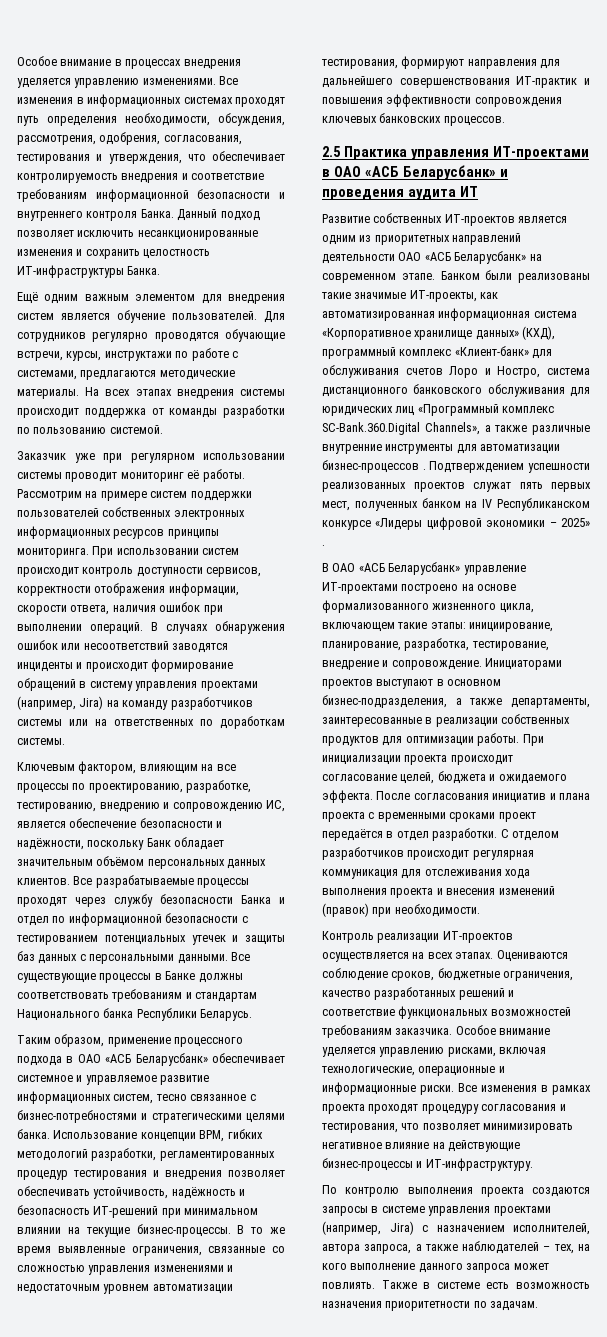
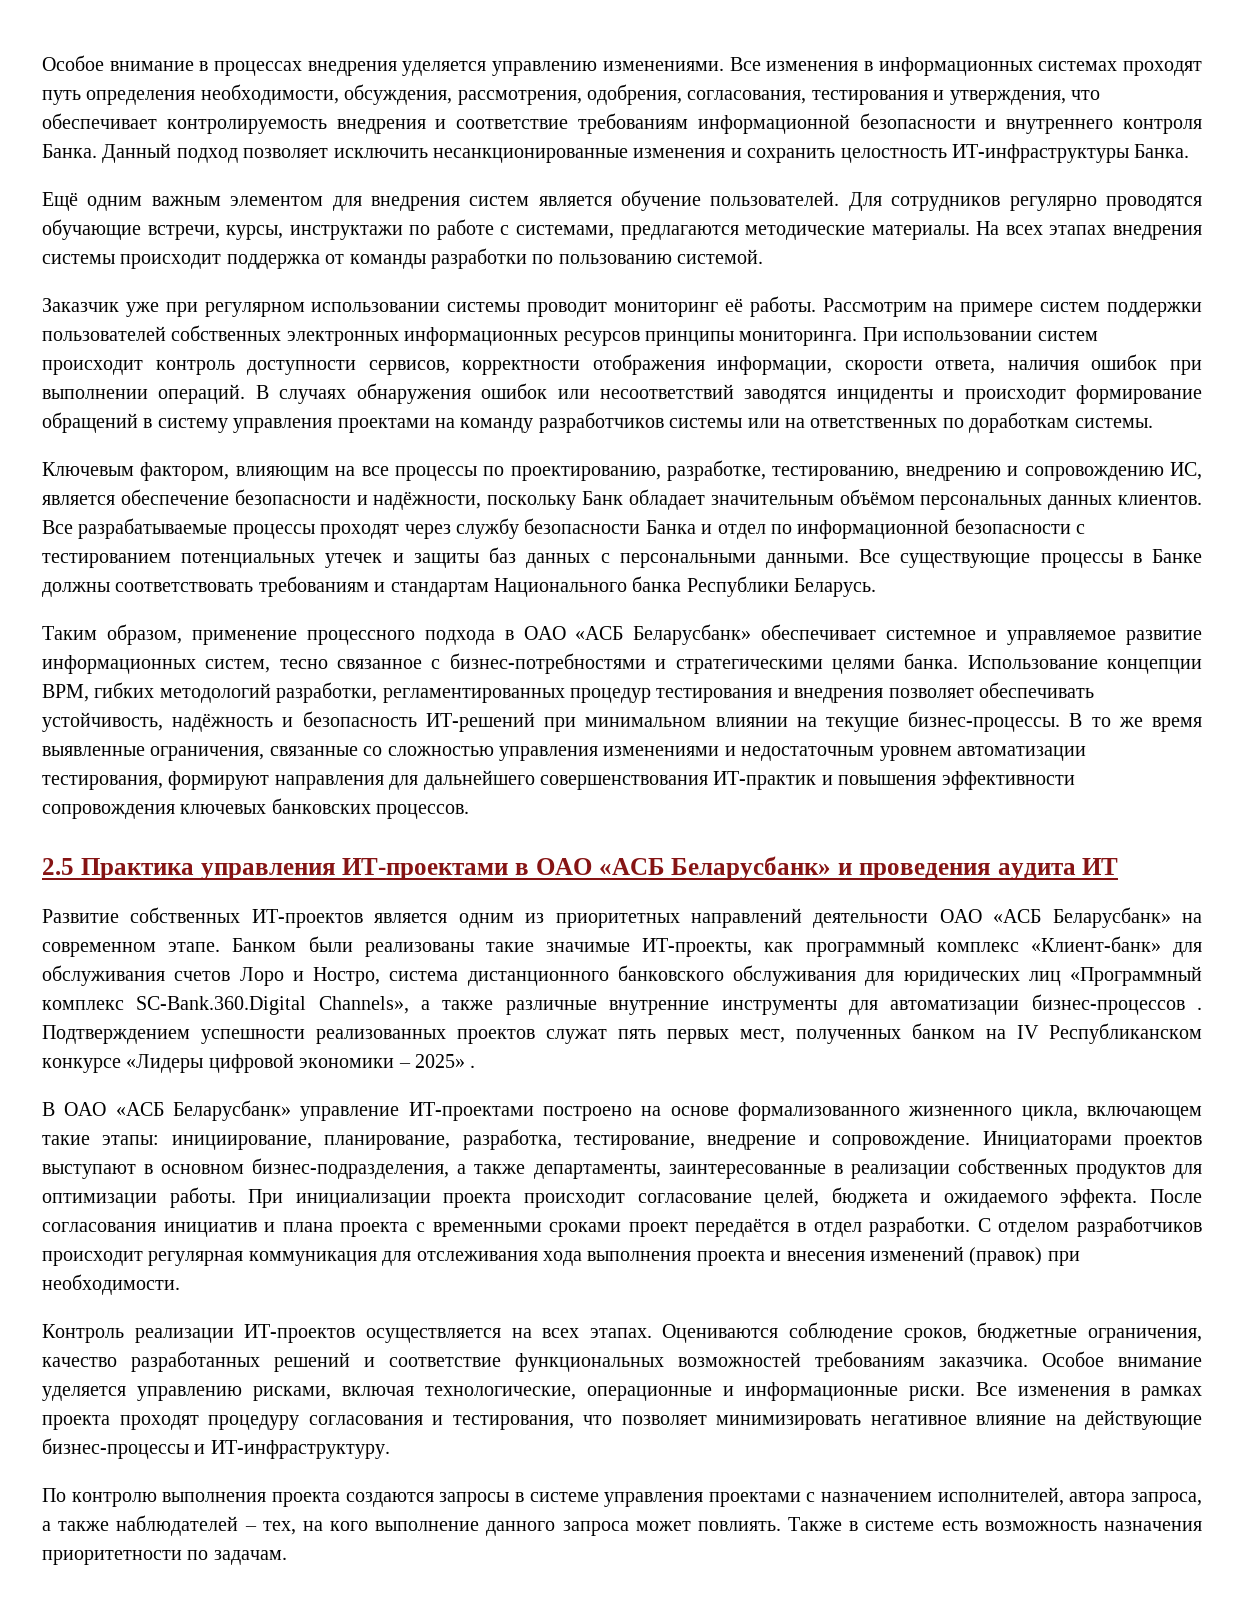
- В случаях обнаружения ошибок или несоответствий заводятся инциденты и происходит формирование обращений в систему управления проектами (например, Jira) на команду разработчиков системы или на ответственных по доработкам системы.
+ В случаях обнаружения ошибок или несоответствий заводятся инциденты и происходит формирование обращений в систему управления проектами на команду разработчиков системы или на ответственных по доработкам системы.
- Банком были реализованы такие значимые ИТ-проекты, как автоматизированная информационная система «Корпоративное хранилище данных» (КХД), программный комплекс «Клиент-банк» для обслуживания счетов Лоро и Ностро, система дистанционного банковского обслуживания для юридических лиц «Программный комплекс SC-Bank.360.Digital Channels», а также различные внутренние инструменты для автоматизации бизнес-процессов .
+ Банком были реализованы такие значимые ИТ-проекты, как программный комплекс «Клиент-банк» для обслуживания счетов Лоро и Ностро, система дистанционного банковского обслуживания для юридических лиц «Программный комплекс SC-Bank.360.Digital Channels», а также различные внутренние инструменты для автоматизации бизнес-процессов .
- По контролю выполнения проекта создаются запросы в системе управления проектами (например, Jira) с назначением исполнителей, автора запроса, а также наблюдателей – тех, на кого выполнение данного запроса может повлиять.
+ По контролю выполнения проекта создаются запросы в системе управления проектами с назначением исполнителей, автора запроса, а также наблюдателей – тех, на кого выполнение данного запроса может повлиять.

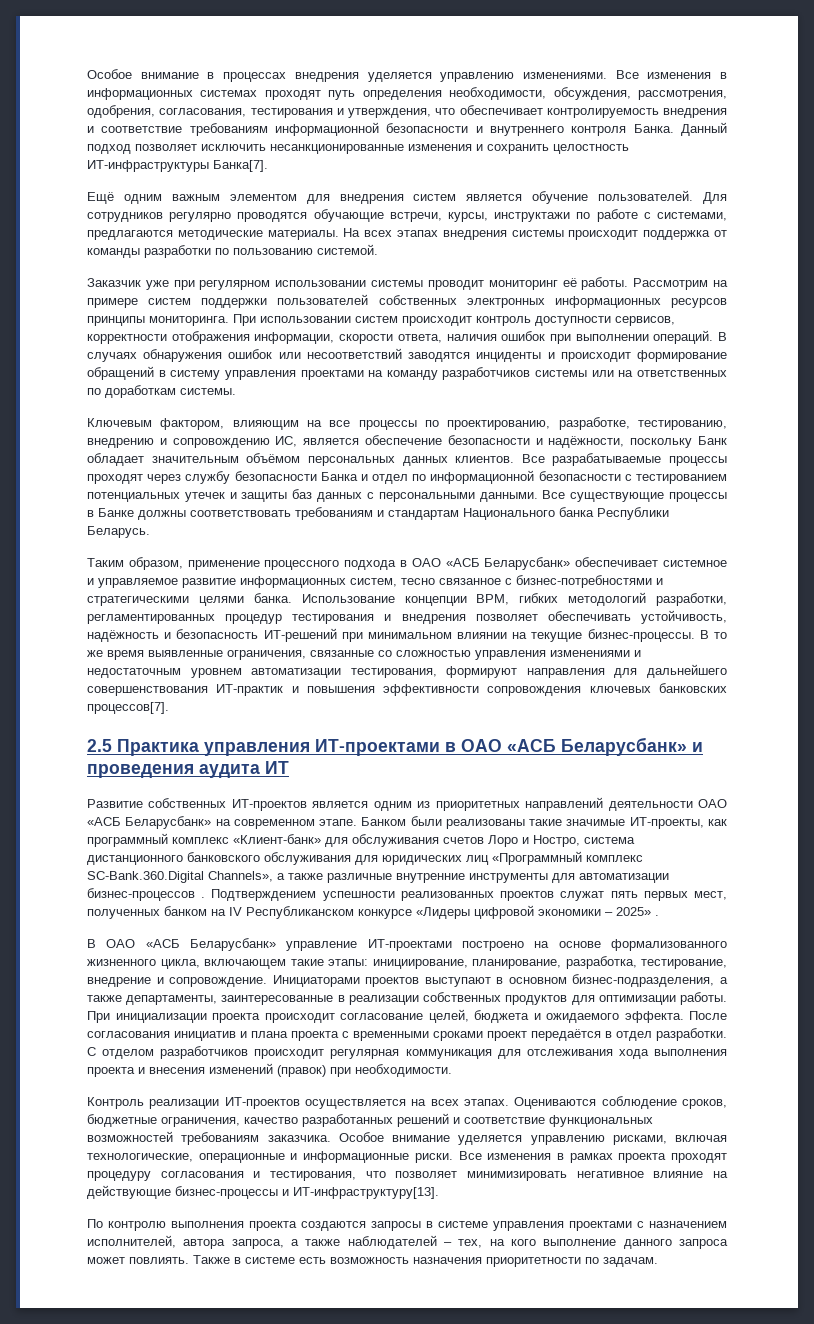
- Данный подход позволяет исключить несанкционированные изменения и сохранить целостность ИТ-инфраструктуры Банка.
+ Данный подход позволяет исключить несанкционированные изменения и сохранить целостность ИТ-инфраструктуры Банка[7].
- В то же время выявленные ограничения, связанные со сложностью управления изменениями и недостаточным уровнем автоматизации тестирования, формируют направления для дальнейшего совершенствования ИТ-практик и повышения эффективности сопровождения ключевых банковских процессов.
+ В то же время выявленные ограничения, связанные со сложностью управления изменениями и недостаточным уровнем автоматизации тестирования, формируют направления для дальнейшего совершенствования ИТ-практик и повышения эффективности сопровождения ключевых банковских процессов[7].
- Все изменения в рамках проекта проходят процедуру согласования и тестирования, что позволяет минимизировать негативное влияние на действующие бизнес-процессы и ИТ-инфраструктуру.
+ Все изменения в рамках проекта проходят процедуру согласования и тестирования, что позволяет минимизировать негативное влияние на действующие бизнес-процессы и ИТ-инфраструктуру[13].

